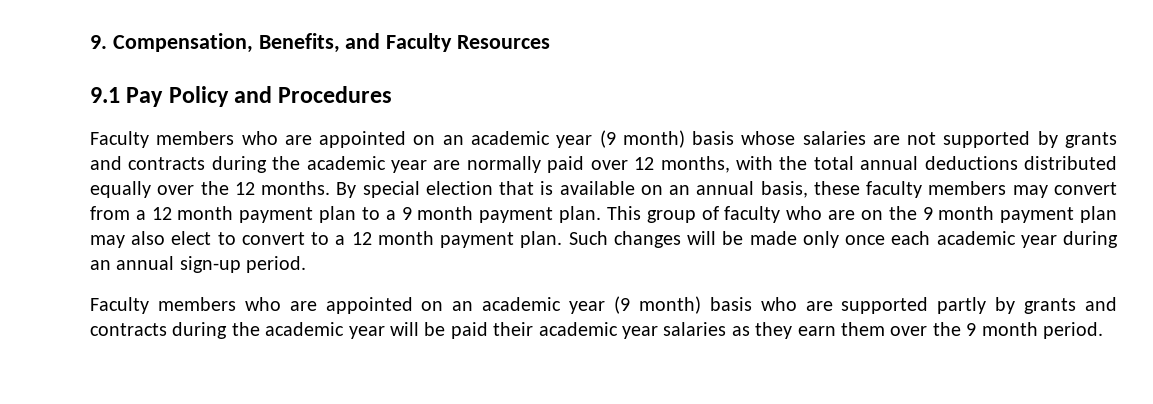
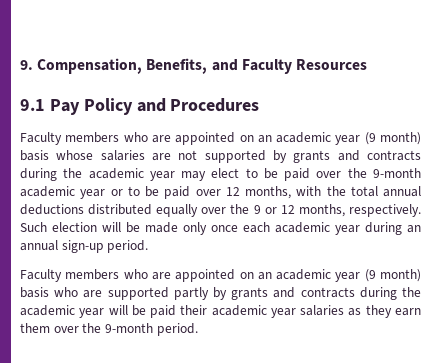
- Faculty members who are appointed on an academic year (9 month) basis whose salaries are not supported by grants and contracts during the academic year are normally paid over 12 months, with the total annual deductions distributed equally over the 12 months. By special election that is available on an annual basis, these faculty members may convert from a 12 month payment plan to a 9 month payment plan. This group of faculty who are on the 9 month payment plan may also elect to convert to a 12 month payment plan. Such changes will be made only once each academic year during an annual sign-up period.
+ Faculty members who are appointed on an academic year (9 month) basis whose salaries are not supported by grants and contracts during the academic year may elect to be paid over the 9-month academic year or to be paid over 12 months, with the total annual deductions distributed equally over the 9 or 12 months, respectively. Such election will be made only once each academic year during an annual sign-up period.
- Faculty members who are appointed on an academic year (9 month) basis who are supported partly by grants and contracts during the academic year will be paid their academic year salaries as they earn them over the 9 month period.
+ Faculty members who are appointed on an academic year (9 month) basis who are supported partly by grants and contracts during the academic year will be paid their academic year salaries as they earn them over the 9-month period.

